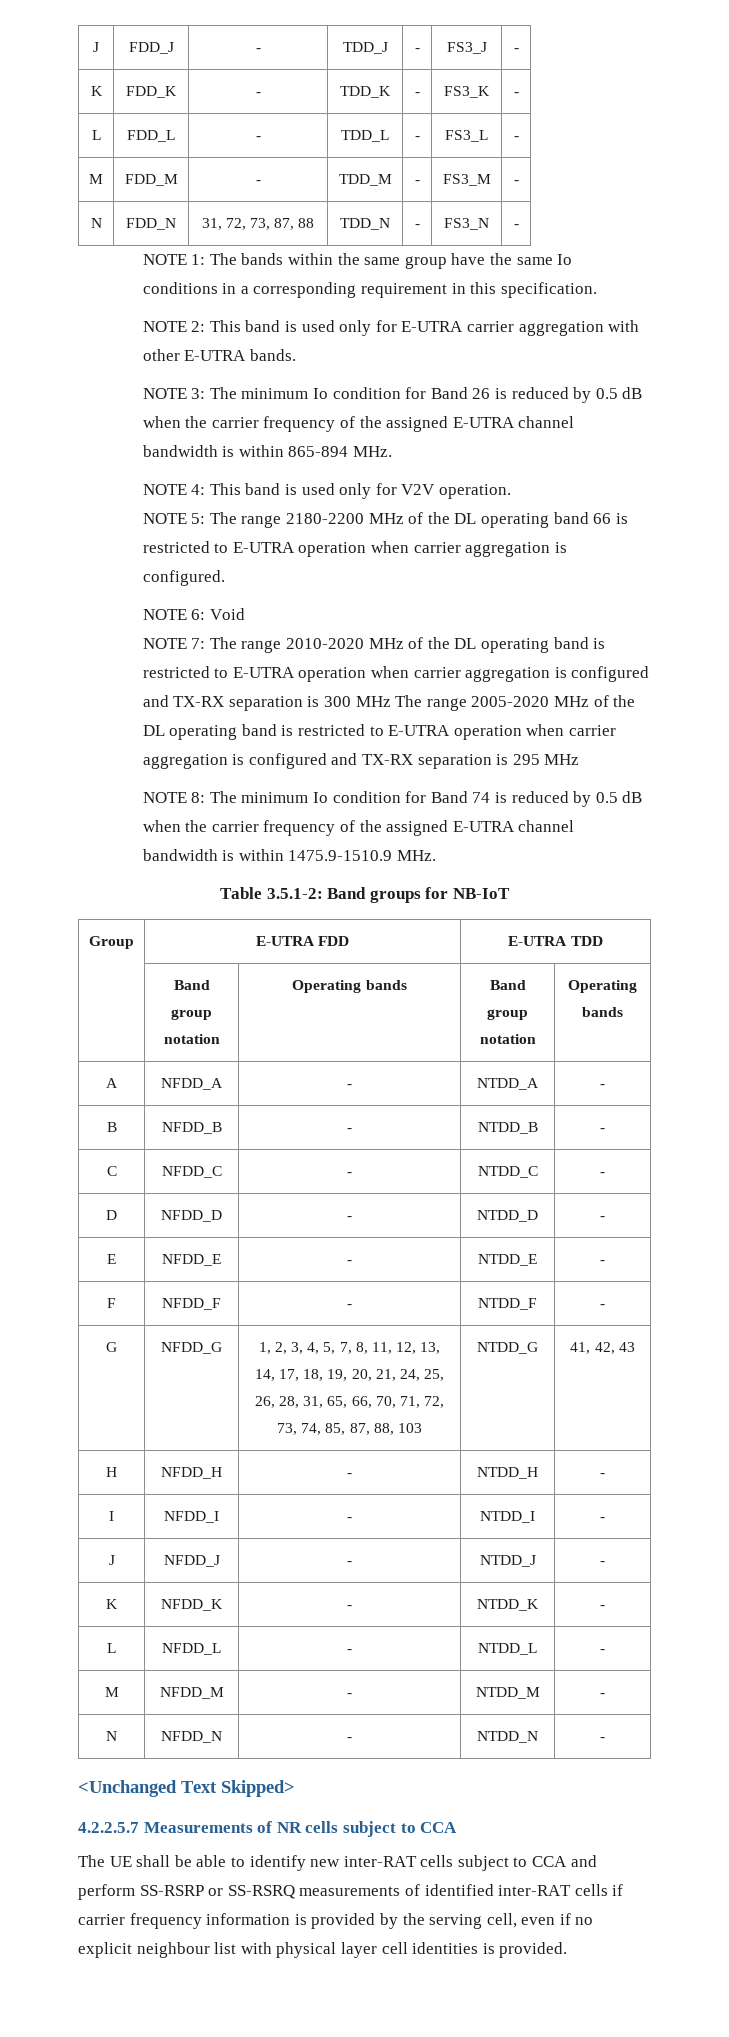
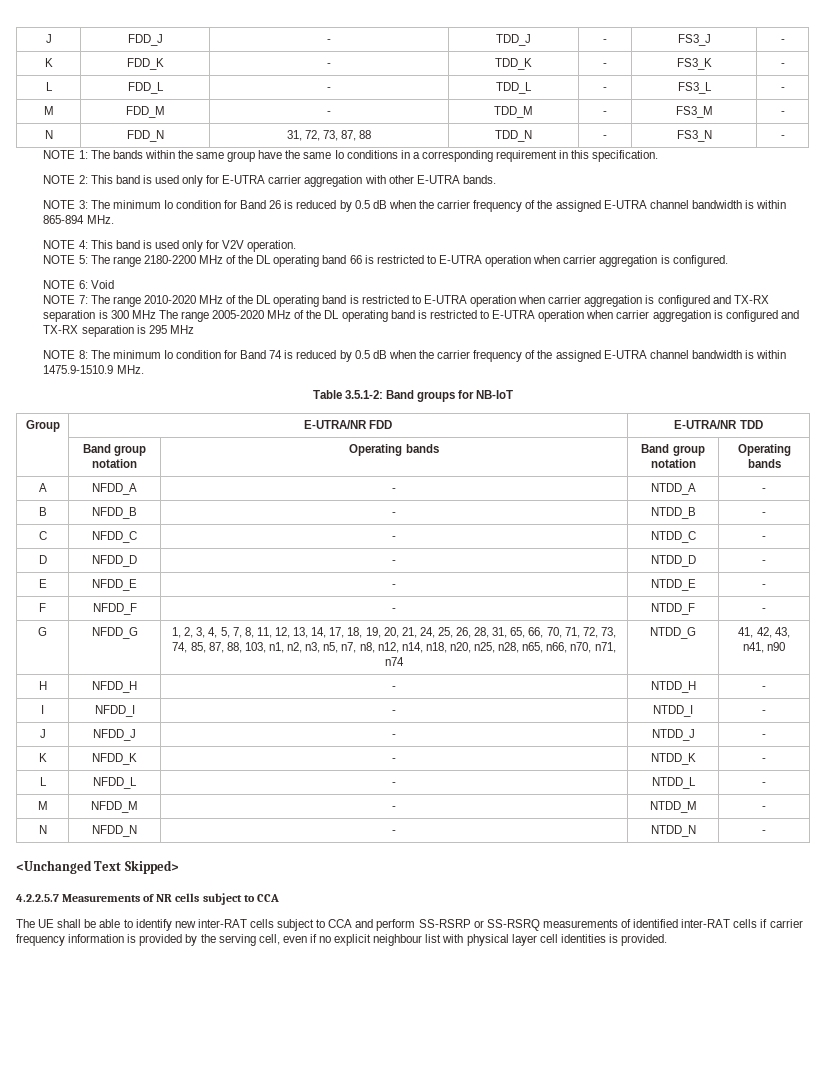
- Group | E-UTRA FDD | E-UTRA TDD
+ Group | E-UTRA/NR FDD | E-UTRA/NR TDD
- 1, 2, 3, 4, 5, 7, 8, 11, 12, 13, 14, 17, 18, 19, 20, 21, 24, 25, 26, 28, 31, 65, 66, 70, 71, 72, 73, 74, 85, 87, 88, 103
+ 1, 2, 3, 4, 5, 7, 8, 11, 12, 13, 14, 17, 18, 19, 20, 21, 24, 25, 26, 28, 31, 65, 66, 70, 71, 72, 73, 74, 85, 87, 88, 103, n1, n2, n3, n5, n7, n8, n12, n14, n18, n20, n25, n28, n65, n66, n70, n71, n74
- 41, 42, 43
+ 41, 42, 43, n41, n90

